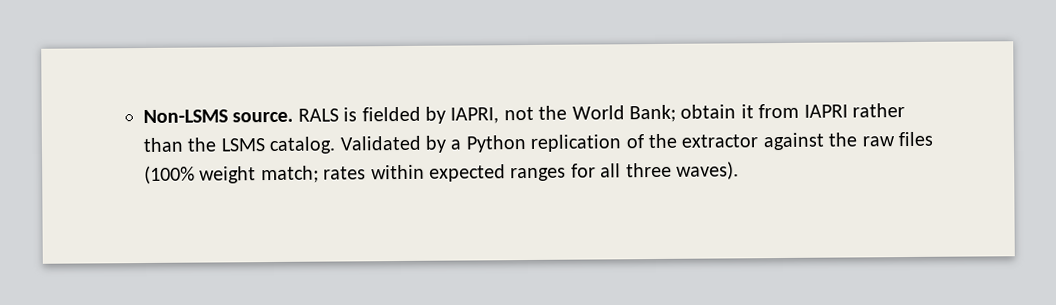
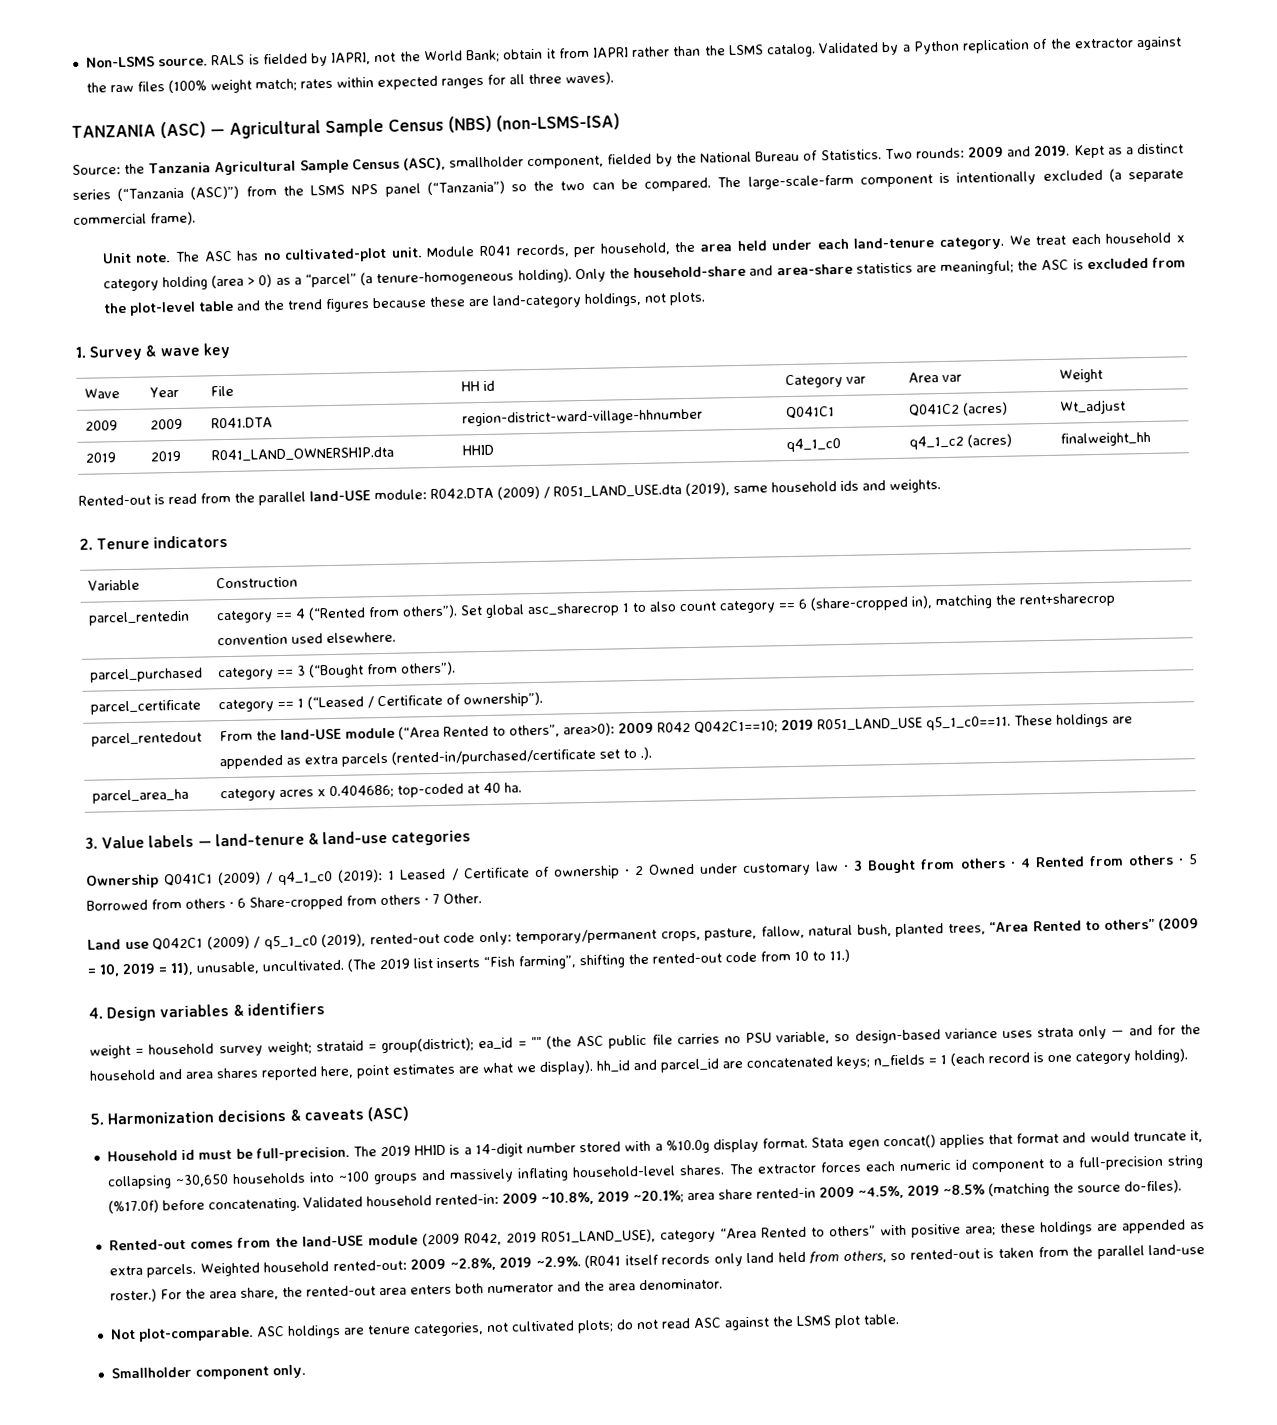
+ TANZANIA (ASC) — Agricultural Sample Census (NBS) (non-LSMS-ISA)
+ Source: the Tanzania Agricultural Sample Census (ASC), smallholder component, fielded by the National Bureau of Statistics. Two rounds: 2009 and 2019. Kept as a distinct series (“Tanzania (ASC)”) from the LSMS NPS panel (“Tanzania”) so the two can be compared. The large-scale-farm component is intentionally excluded (a separate commercial frame).
+ Unit note. The ASC has no cultivated-plot unit. Module R041 records, per household, the area held under each land-tenure category. We treat each household x category holding (area > 0) as a “parcel” (a tenure-homogeneous holding). Only the household-share and area-share statistics are meaningful; the ASC is excluded from the plot-level table and the trend figures because these are land-category holdings, not plots.
+ 1. Survey & wave key
+ Wave | Year | File | HH id | Category var | Area var | Weight
+ 2009 | 2009 | R041.DTA | region-district-ward-village-hhnumber | Q041C1 | Q041C2 (acres) | Wt_adjust
+ 2019 | 2019 | R041_LAND_OWNERSHIP.dta | HHID | q4_1_c0 | q4_1_c2 (acres) | finalweight_hh
+ Rented-out is read from the parallel land-USE module: R042.DTA (2009) / R051_LAND_USE.dta (2019), same household ids and weights.
+ 2. Tenure indicators
+ Variable | Construction
+ parcel_rentedin | category == 4 (“Rented from others”). Set global asc_sharecrop 1 to also count category == 6 (share-cropped in), matching the rent+sharecrop convention used elsewhere.
+ parcel_purchased | category == 3 (“Bought from others”).
+ parcel_certificate | category == 1 (“Leased / Certificate of ownership”).
+ parcel_rentedout | From the land-USE module (“Area Rented to others”, area>0): 2009 R042 Q042C1==10; 2019 R051_LAND_USE q5_1_c0==11. These holdings are appended as extra parcels (rented-in/purchased/certificate set to .).
+ parcel_area_ha | category acres x 0.404686; top-coded at 40 ha.
+ 3. Value labels — land-tenure & land-use categories
+ Ownership Q041C1 (2009) / q4_1_c0 (2019): 1 Leased / Certificate of ownership · 2 Owned under customary law · 3 Bought from others · 4 Rented from others · 5 Borrowed from others · 6 Share-cropped from others · 7 Other.
+ Land use Q042C1 (2009) / q5_1_c0 (2019), rented-out code only: temporary/permanent crops, pasture, fallow, natural bush, planted trees, “Area Rented to others” (2009 = 10, 2019 = 11), unusable, uncultivated. (The 2019 list inserts “Fish farming”, shifting the rented-out code from 10 to 11.)
+ 4. Design variables & identifiers
+ weight = household survey weight; strataid = group(district); ea_id = "" (the ASC public file carries no PSU variable, so design-based variance uses strata only — and for the household and area shares reported here, point estimates are what we display). hh_id and parcel_id are concatenated keys; n_fields = 1 (each record is one category holding).
+ 5. Harmonization decisions & caveats (ASC)
+ Household id must be full-precision. The 2019 HHID is a 14-digit number stored with a %10.0g display format. Stata egen concat() applies that format and would truncate it, collapsing ~30,650 households into ~100 groups and massively inflating household-level shares. The extractor forces each numeric id component to a full-precision string (%17.0f) before concatenating. Validated household rented-in: 2009 ~10.8%, 2019 ~20.1%; area share rented-in 2009 ~4.5%, 2019 ~8.5% (matching the source do-files).
+ Rented-out comes from the land-USE module (2009 R042, 2019 R051_LAND_USE), category “Area Rented to others” with positive area; these holdings are appended as extra parcels. Weighted household rented-out: 2009 ~2.8%, 2019 ~2.9%. (R041 itself records only land held from others, so rented-out is taken from the parallel land-use roster.) For the area share, the rented-out area enters both numerator and the area denominator.
+ Not plot-comparable. ASC holdings are tenure categories, not cultivated plots; do not read ASC against the LSMS plot table.
+ Smallholder component only.

